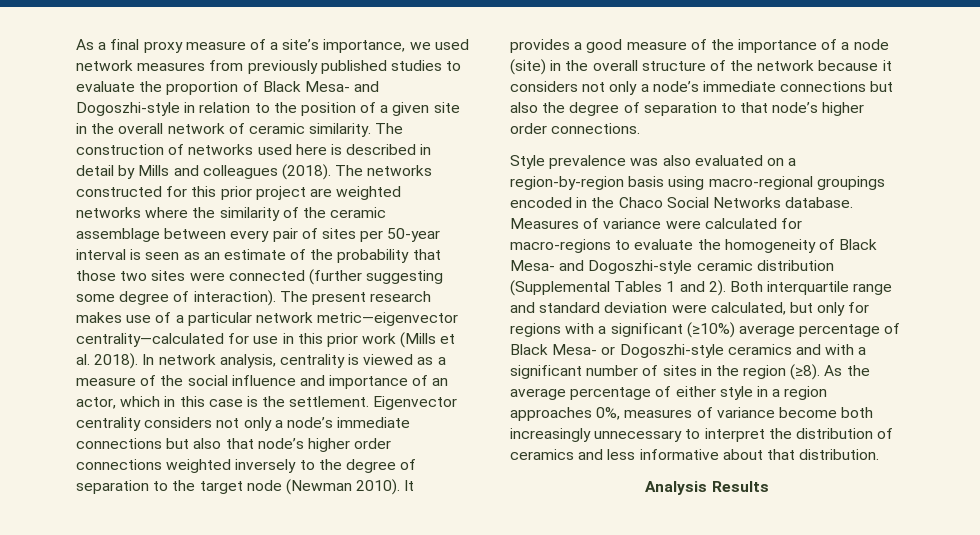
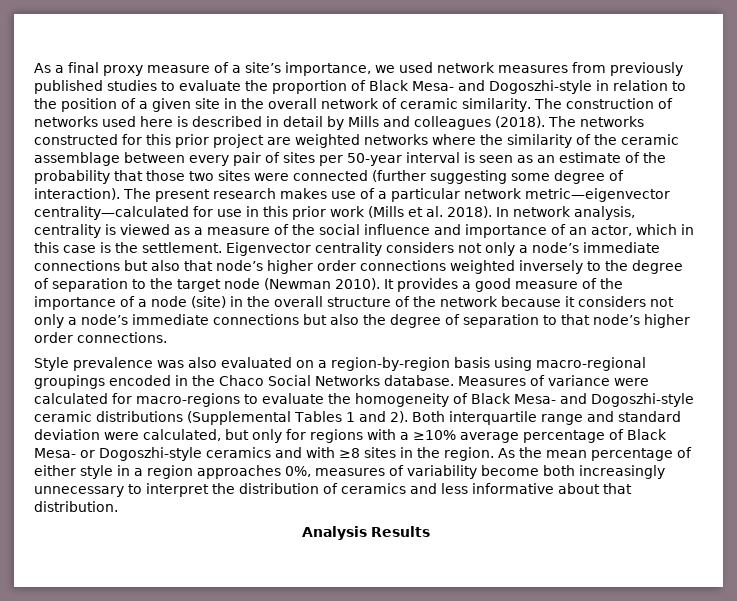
- Measures of variance were calculated for macro-regions to evaluate the homogeneity of Black Mesa- and Dogoszhi-style ceramic distribution (Supplemental Tables 1 and 2).
+ Measures of variance were calculated for macro-regions to evaluate the homogeneity of Black Mesa- and Dogoszhi-style ceramic distributions (Supplemental Tables 1 and 2).
- Both interquartile range and standard deviation were calculated, but only for regions with a significant (≥10%) average percentage of Black Mesa- or Dogoszhi-style ceramics and with a significant number of sites in the region (≥8).
+ Both interquartile range and standard deviation were calculated, but only for regions with a ≥10% average percentage of Black Mesa- or Dogoszhi-style ceramics and with ≥8 sites in the region.
- As the average percentage of either style in a region approaches 0%, measures of variance become both increasingly unnecessary to interpret the distribution of ceramics and less informative about that distribution.
+ As the mean percentage of either style in a region approaches 0%, measures of variability become both increasingly unnecessary to interpret the distribution of ceramics and less informative about that distribution.

